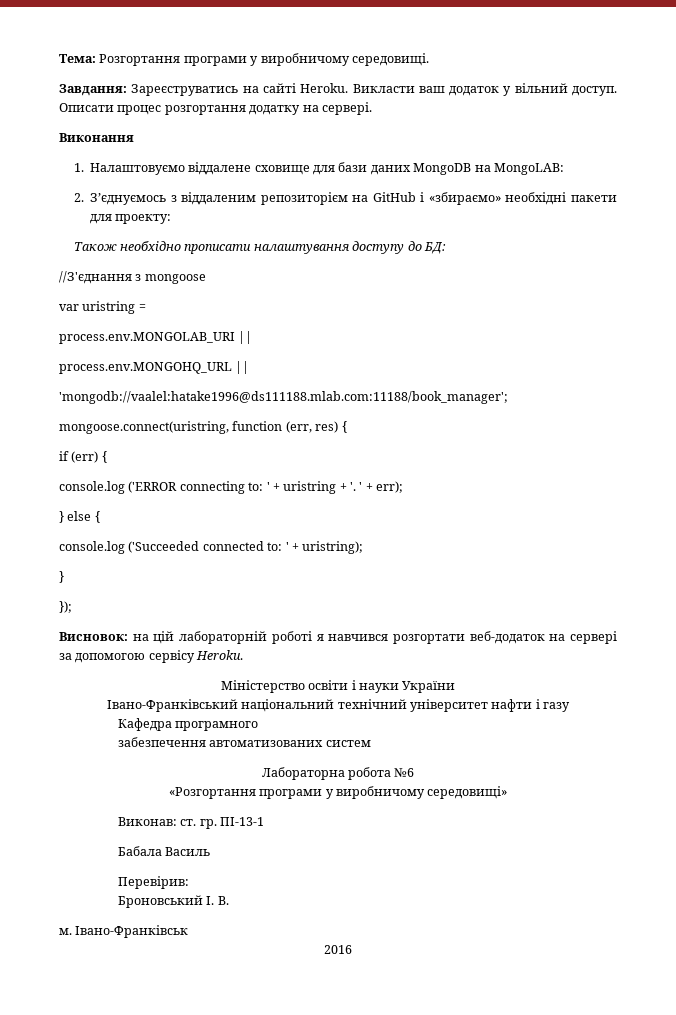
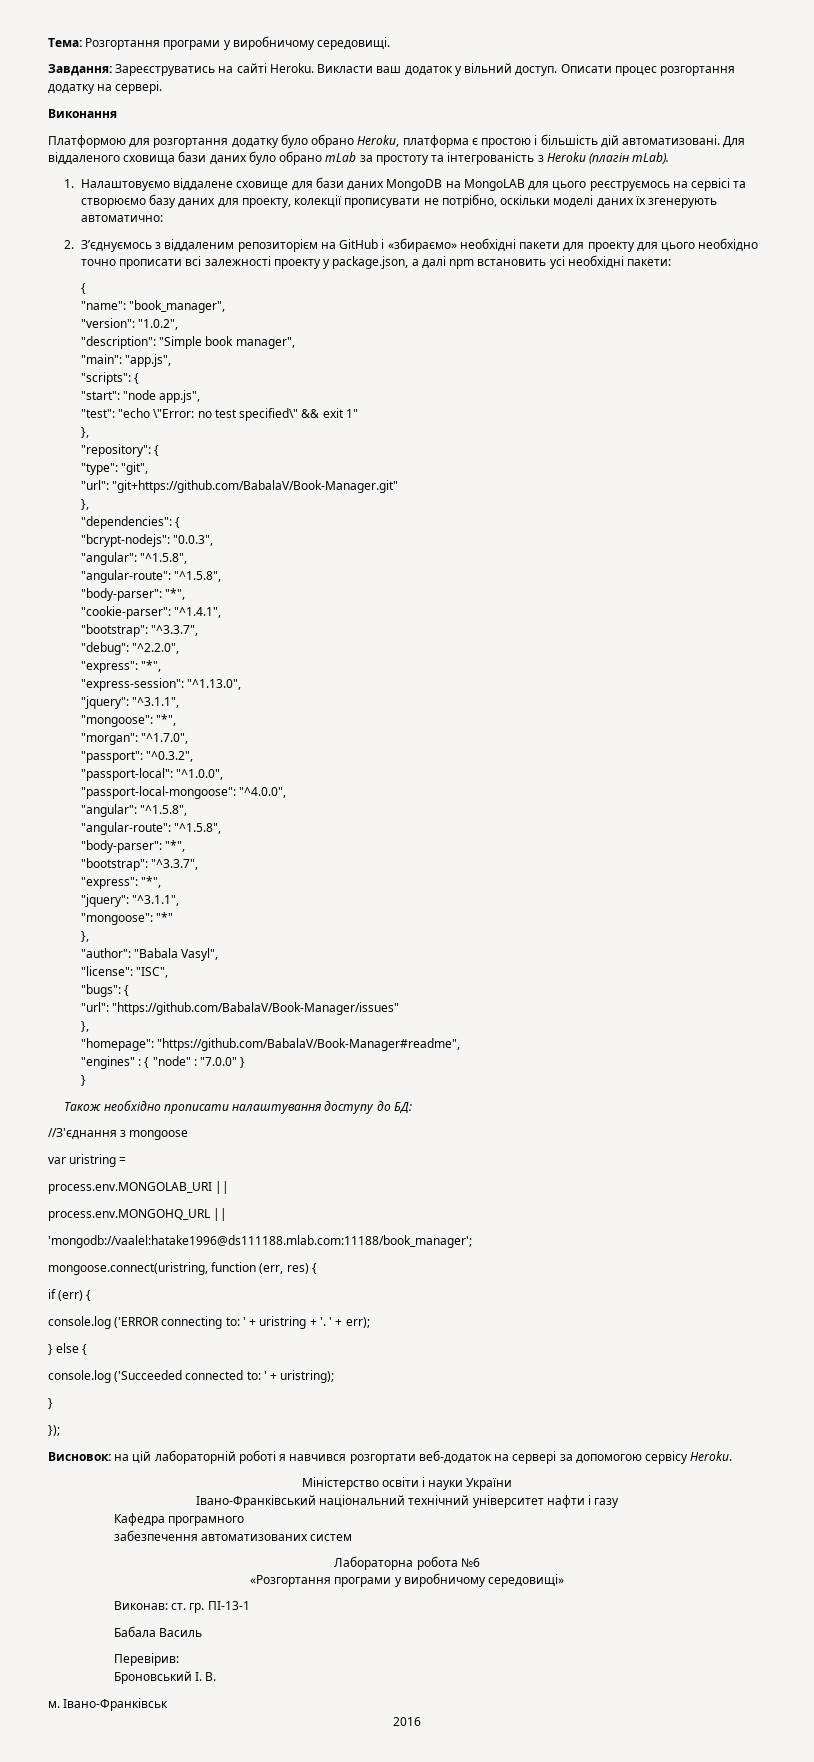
+ Платформою для розгортання додатку було обрано Heroku, платформа є простою і більшість дій автоматизовані. Для віддаленого сховища бази даних було обрано mLab за простоту та інтегрованість з Heroku (плагін mLab).
- 1. Налаштовуємо віддалене сховище для бази даних MongoDB на MongoLAB:
+ 1. Налаштовуємо віддалене сховище для бази даних MongoDB на MongoLAB для цього реєструємось на сервісі та створюємо базу даних для проекту, колекції прописувати не потрібно, оскільки моделі даних їх згенерують автоматично:
- 2. З’єднуємось з віддаленим репозиторієм на GitHub і «збираємо» необхідні пакети для проекту:
+ 2. З’єднуємось з віддаленим репозиторієм на GitHub і «збираємо» необхідні пакети для проекту для цього необхідно точно прописати всі залежності проекту у package.json, а далі npm встановить усі необхідні пакети:
+ {
+ "name": "book_manager",
+ "version": "1.0.2",
+ "description": "Simple book manager",
+ "main": "app.js",
+ "scripts": {
+ "start": "node app.js",
+ "test": "echo \"Error: no test specified\" && exit 1"
+ },
+ "repository": {
+ "type": "git",
+ "url": "git+https://github.com/BabalaV/Book-Manager.git"
+ },
+ "dependencies": {
+ "bcrypt-nodejs": "0.0.3",
+ "angular": "^1.5.8",
+ "angular-route": "^1.5.8",
+ "body-parser": "*",
+ "cookie-parser": "^1.4.1",
+ "bootstrap": "^3.3.7",
+ "debug": "^2.2.0",
+ "express": "*",
+ "express-session": "^1.13.0",
+ "jquery": "^3.1.1",
+ "mongoose": "*",
+ "morgan": "^1.7.0",
+ "passport": "^0.3.2",
+ "passport-local": "^1.0.0",
+ "passport-local-mongoose": "^4.0.0",
+ "angular": "^1.5.8",
+ "angular-route": "^1.5.8",
+ "body-parser": "*",
+ "bootstrap": "^3.3.7",
+ "express": "*",
+ "jquery": "^3.1.1",
+ "mongoose": "*"
+ },
+ "author": "Babala Vasyl",
+ "license": "ISC",
+ "bugs": {
+ "url": "https://github.com/BabalaV/Book-Manager/issues"
+ },
+ "homepage": "https://github.com/BabalaV/Book-Manager#readme",
+ "engines" : { "node" : "7.0.0" }
+ }

